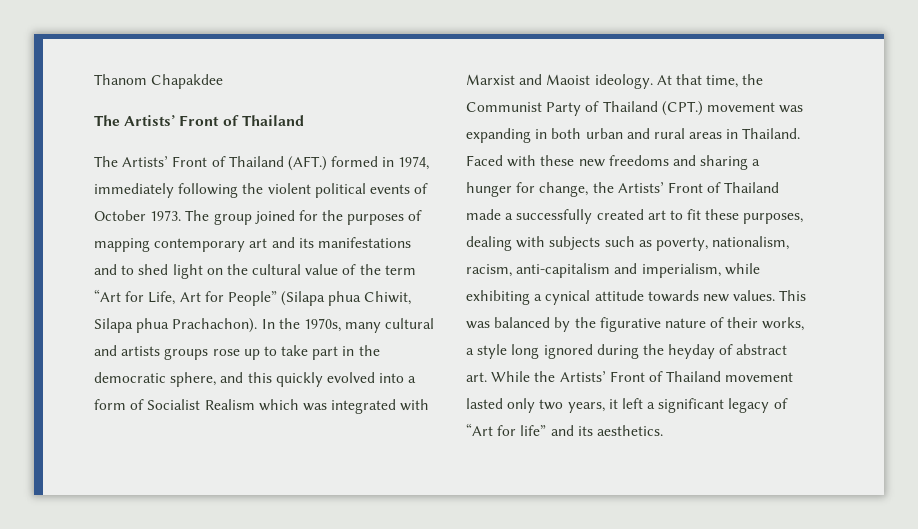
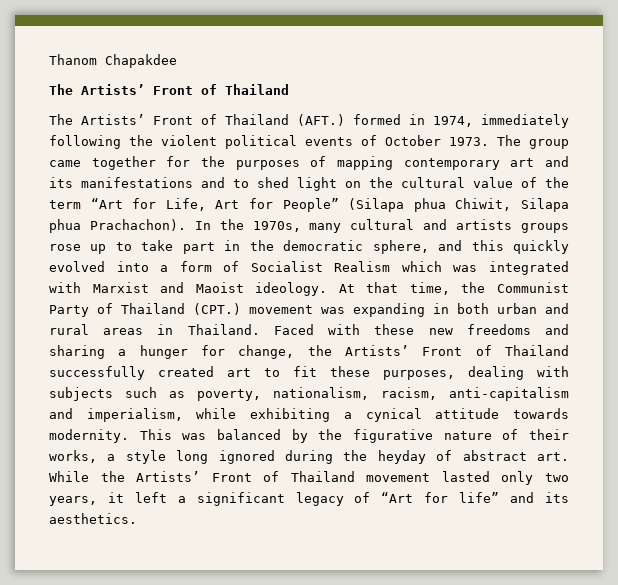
- The group joined for the purposes of mapping contemporary art and its manifestations and to shed light on the cultural value of the term “Art for Life, Art for People” (Silapa phua Chiwit, Silapa phua Prachachon).
+ The group came together for the purposes of mapping contemporary art and its manifestations and to shed light on the cultural value of the term “Art for Life, Art for People” (Silapa phua Chiwit, Silapa phua Prachachon).
- Faced with these new freedoms and sharing a hunger for change, the Artists’ Front of Thailand made a successfully created art to fit these purposes, dealing with subjects such as poverty, nationalism, racism, anti-capitalism and imperialism, while exhibiting a cynical attitude towards new values.
+ Faced with these new freedoms and sharing a hunger for change, the Artists’ Front of Thailand successfully created art to fit these purposes, dealing with subjects such as poverty, nationalism, racism, anti-capitalism and imperialism, while exhibiting a cynical attitude towards modernity.

